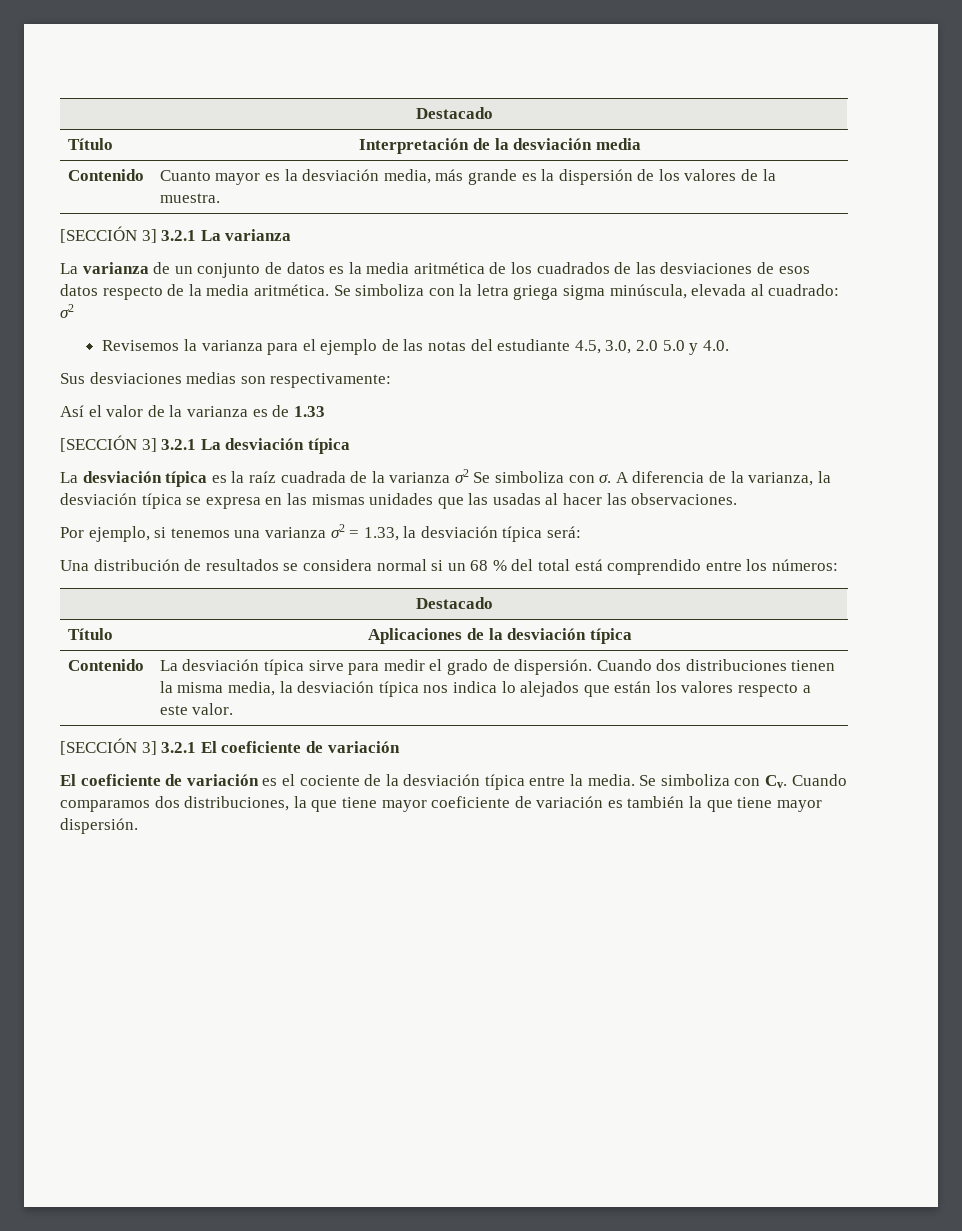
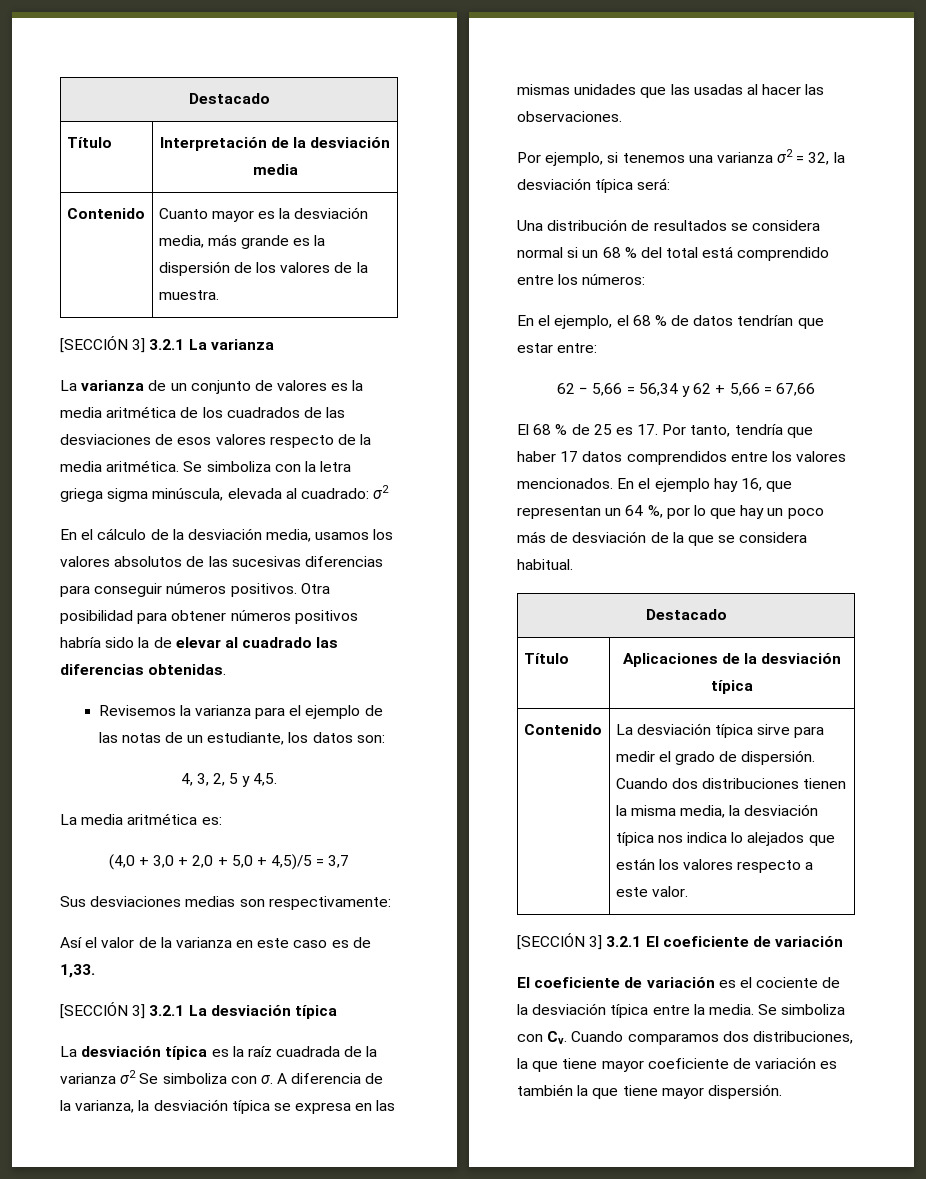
- La varianza de un conjunto de datos es la media aritmética de los cuadrados de las desviaciones de esos datos respecto de la media aritmética.
+ La varianza de un conjunto de valores es la media aritmética de los cuadrados de las desviaciones de esos valores respecto de la media aritmética.
+ En el cálculo de la desviación media, usamos los valores absolutos de las sucesivas diferencias para conseguir números positivos. Otra posibilidad para obtener números positivos habría sido la de elevar al cuadrado las diferencias obtenidas.
- Revisemos la varianza para el ejemplo de las notas del estudiante 4.5, 3.0, 2.0 5.0 y 4.0.
+ Revisemos la varianza para el ejemplo de las notas de un estudiante, los datos son:
+ 4, 3, 2, 5 y 4,5.
+ La media aritmética es:
+ (4,0 + 3,0 + 2,0 + 5,0 + 4,5)/5 = 3,7
- Así el valor de la varianza es de 1.33
+ Así el valor de la varianza en este caso es de 1,33.
- Por ejemplo, si tenemos una varianza σ2 = 1.33, la desviación típica será:
+ Por ejemplo, si tenemos una varianza σ2 = 32, la desviación típica será:
+ En el ejemplo, el 68 % de datos tendrían que estar entre:
+ 62 − 5,66 = 56,34 y 62 + 5,66 = 67,66
+ El 68 % de 25 es 17. Por tanto, tendría que haber 17 datos comprendidos entre los valores mencionados. En el ejemplo hay 16, que representan un 64 %, por lo que hay un poco más de desviación de la que se considera habitual.

